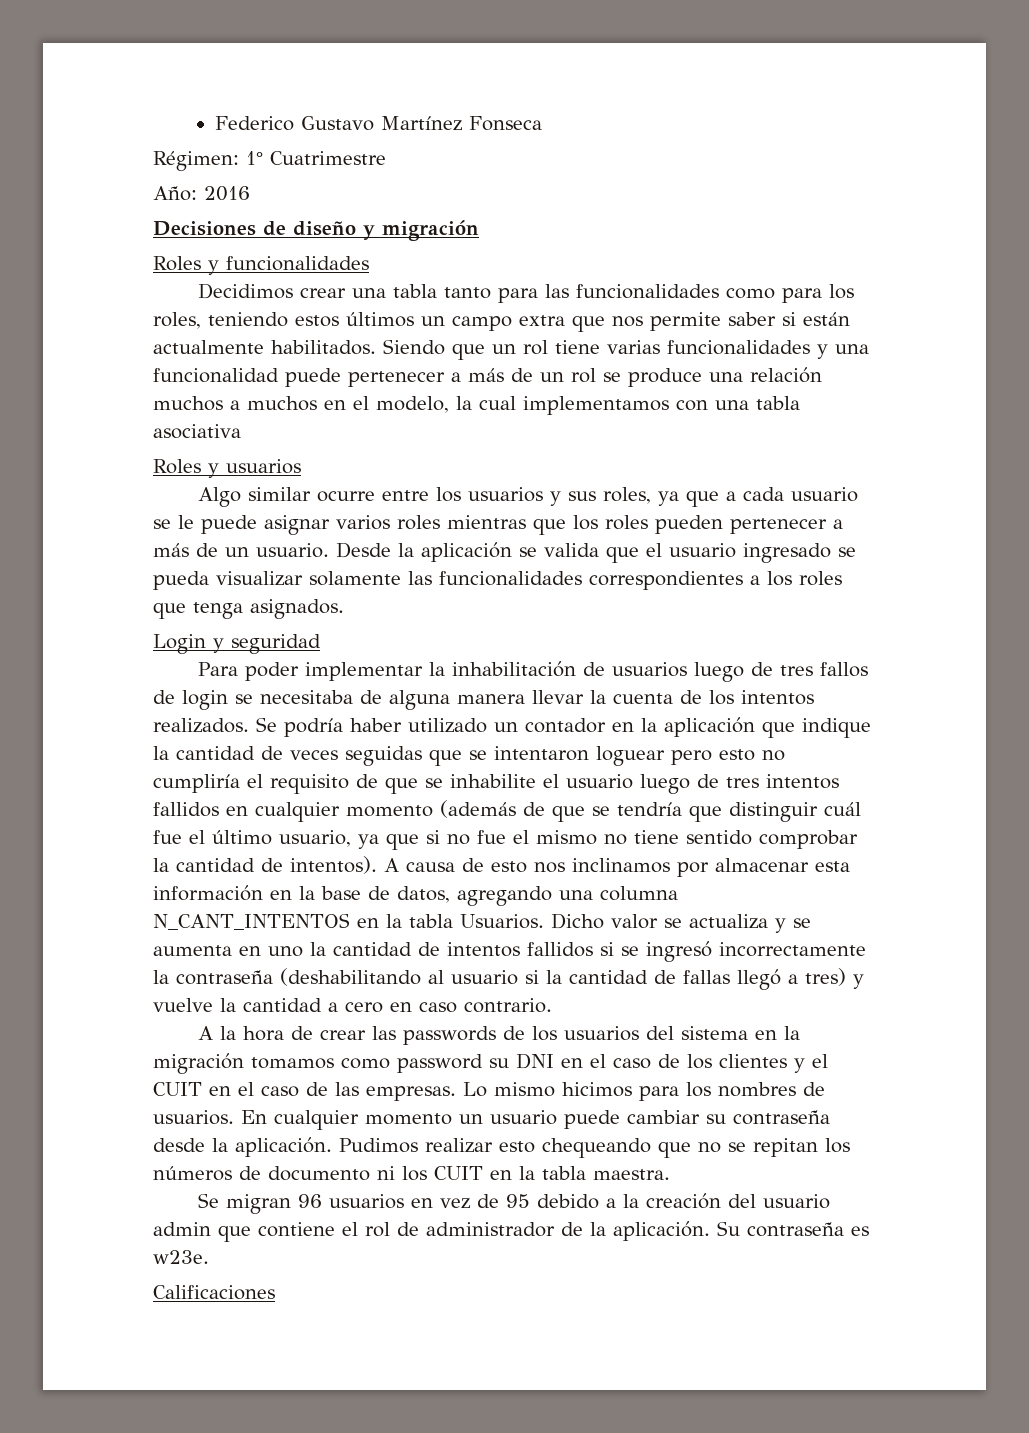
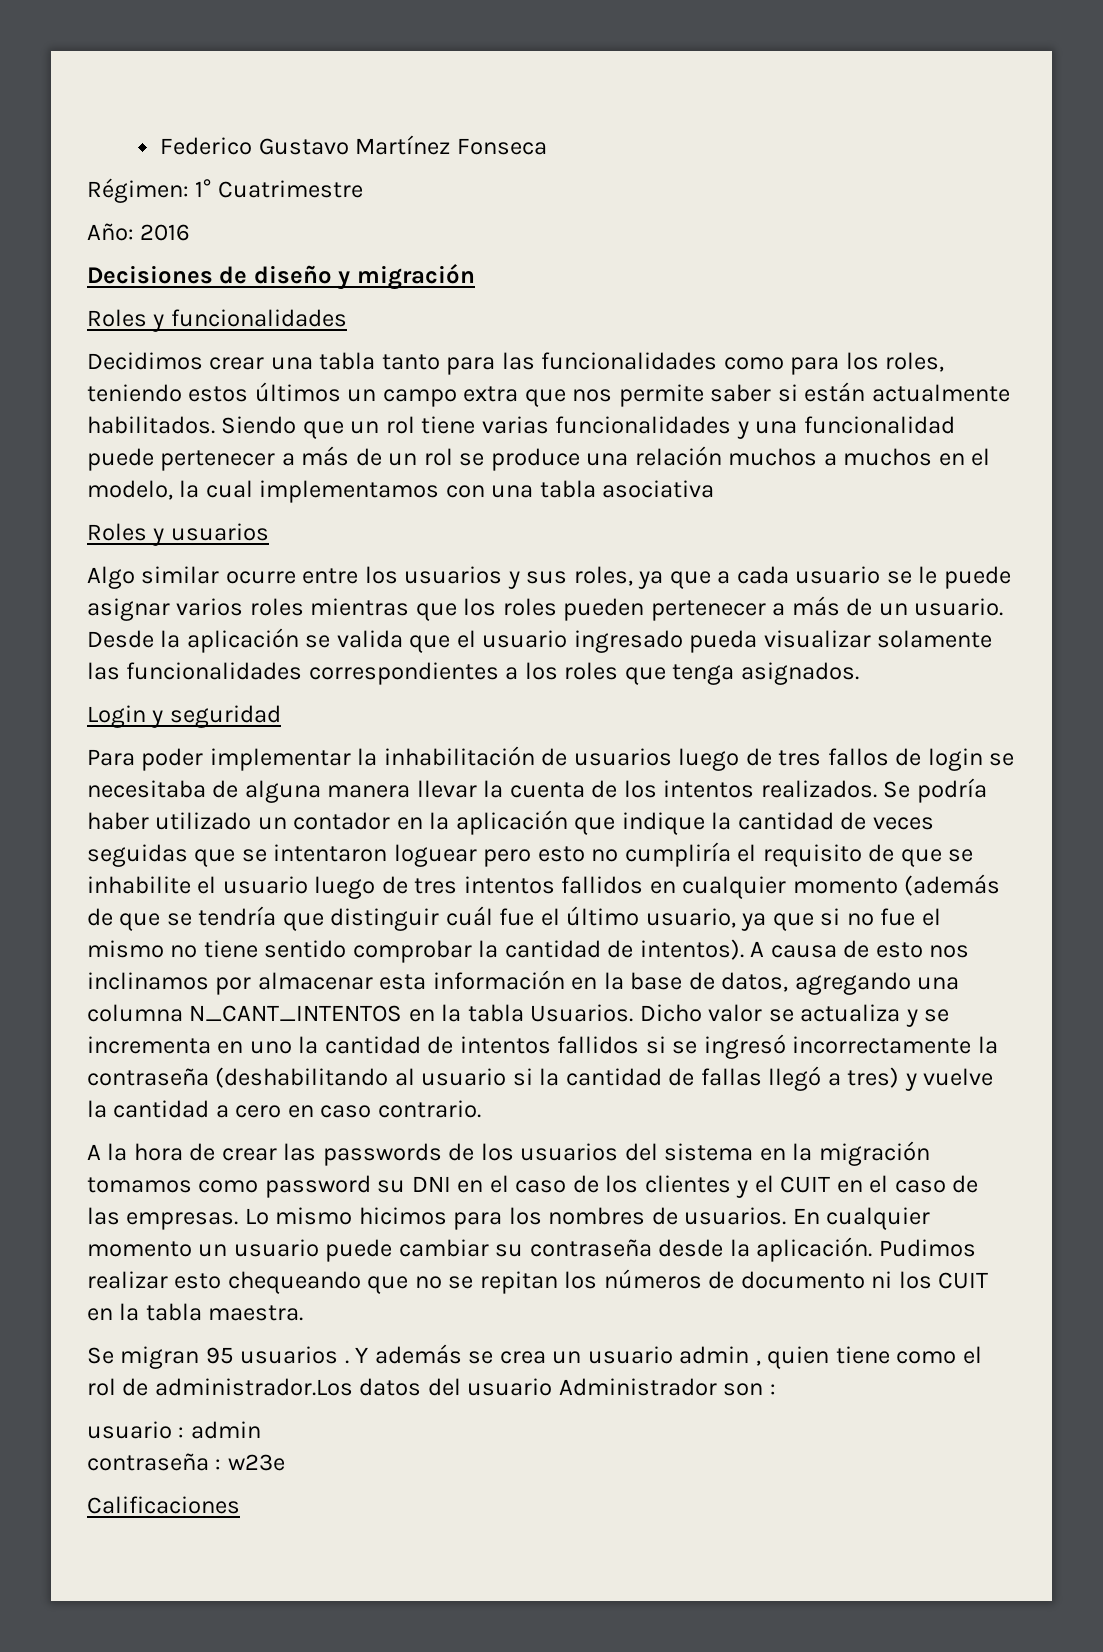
- Desde la aplicación se valida que el usuario ingresado se pueda visualizar solamente las funcionalidades correspondientes a los roles que tenga asignados.
+ Desde la aplicación se valida que el usuario ingresado pueda visualizar solamente las funcionalidades correspondientes a los roles que tenga asignados.
- Dicho valor se actualiza y se aumenta en uno la cantidad de intentos fallidos si se ingresó incorrectamente la contraseña (deshabilitando al usuario si la cantidad de fallas llegó a tres) y vuelve la cantidad a cero en caso contrario.
+ Dicho valor se actualiza y se incrementa en uno la cantidad de intentos fallidos si se ingresó incorrectamente la contraseña (deshabilitando al usuario si la cantidad de fallas llegó a tres) y vuelve la cantidad a cero en caso contrario.
- Se migran 96 usuarios en vez de 95 debido a la creación del usuario admin que contiene el rol de administrador de la aplicación. Su contraseña es w23e.
+ Se migran 95 usuarios . Y además se crea un usuario admin , quien tiene como el rol de administrador.Los datos del usuario Administrador son :
+ usuario : admin
+ contraseña : w23e

